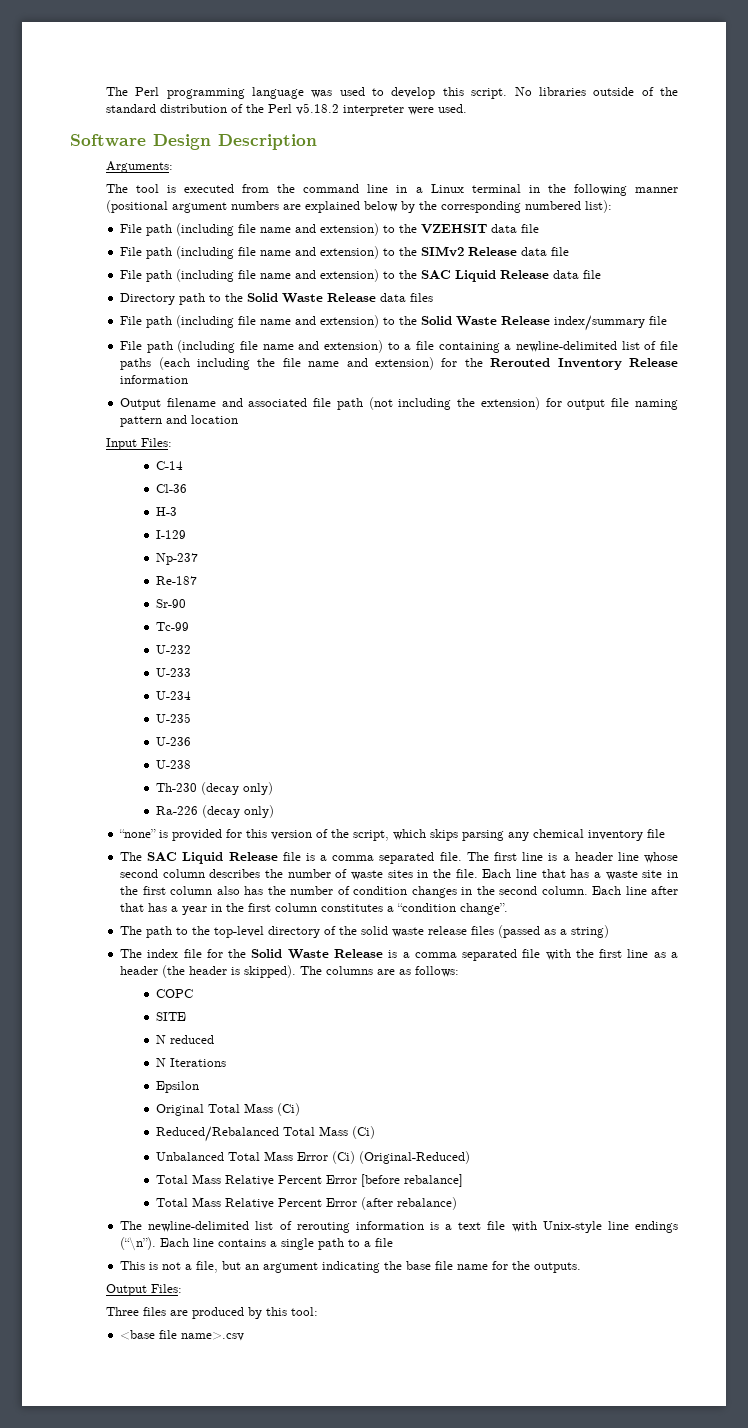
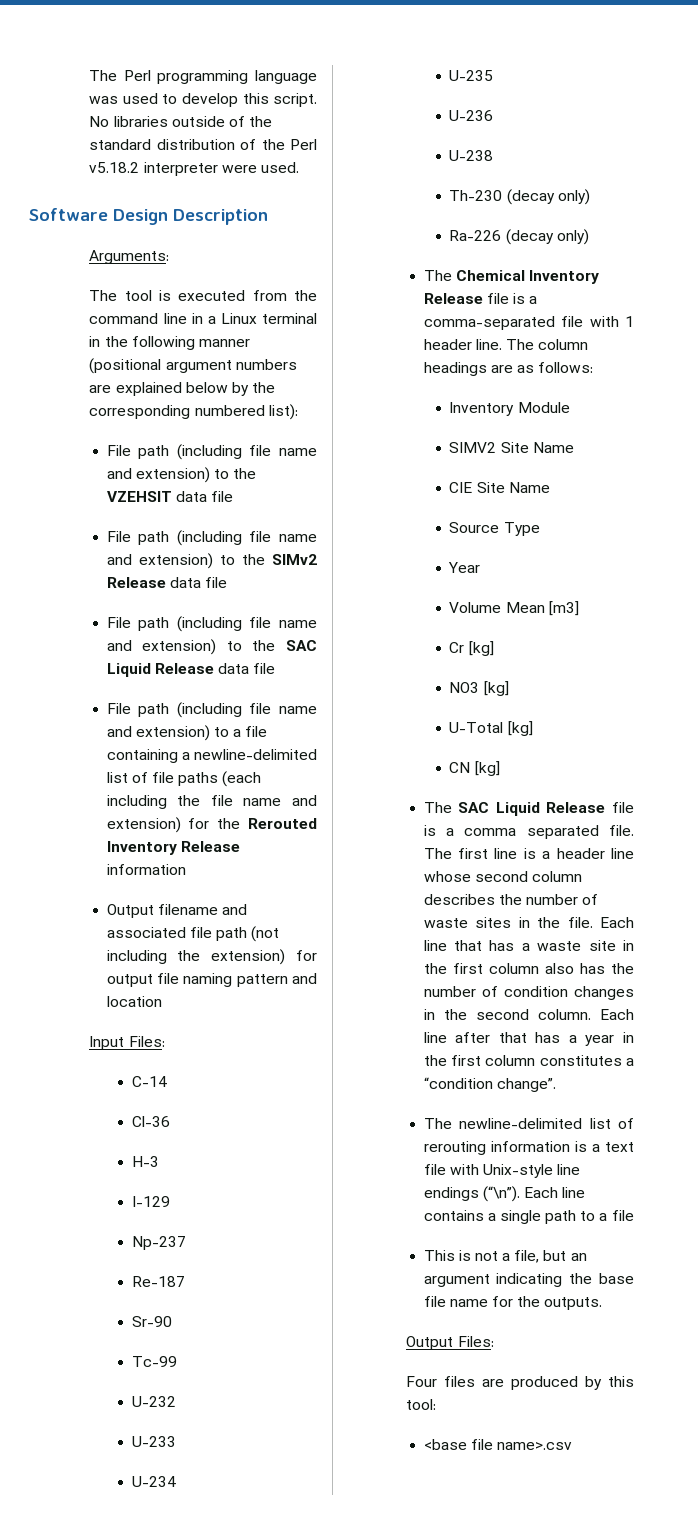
- Directory path to the Solid Waste Release data files
- File path (including file name and extension) to the Solid Waste Release index/summary file
- “none” is provided for this version of the script, which skips parsing any chemical inventory file
+ The Chemical Inventory Release file is a comma-separated file with 1 header line. The column headings are as follows:
+ Inventory Module
+ SIMV2 Site Name
+ CIE Site Name
+ Source Type
+ Year
+ Volume Mean [m3]
+ Cr [kg]
+ NO3 [kg]
+ U-Total [kg]
+ CN [kg]
- The path to the top-level directory of the solid waste release files (passed as a string)
- The index file for the Solid Waste Release is a comma separated file with the first line as a header (the header is skipped). The columns are as follows:
- COPC
- SITE
- N reduced
- N Iterations
- Epsilon
- Original Total Mass (Ci)
- Reduced/Rebalanced Total Mass (Ci)
- Unbalanced Total Mass Error (Ci) (Original-Reduced)
- Total Mass Relative Percent Error [before rebalance]
- Total Mass Relative Percent Error (after rebalance)
- Three files are produced by this tool:
+ Four files are produced by this tool:

